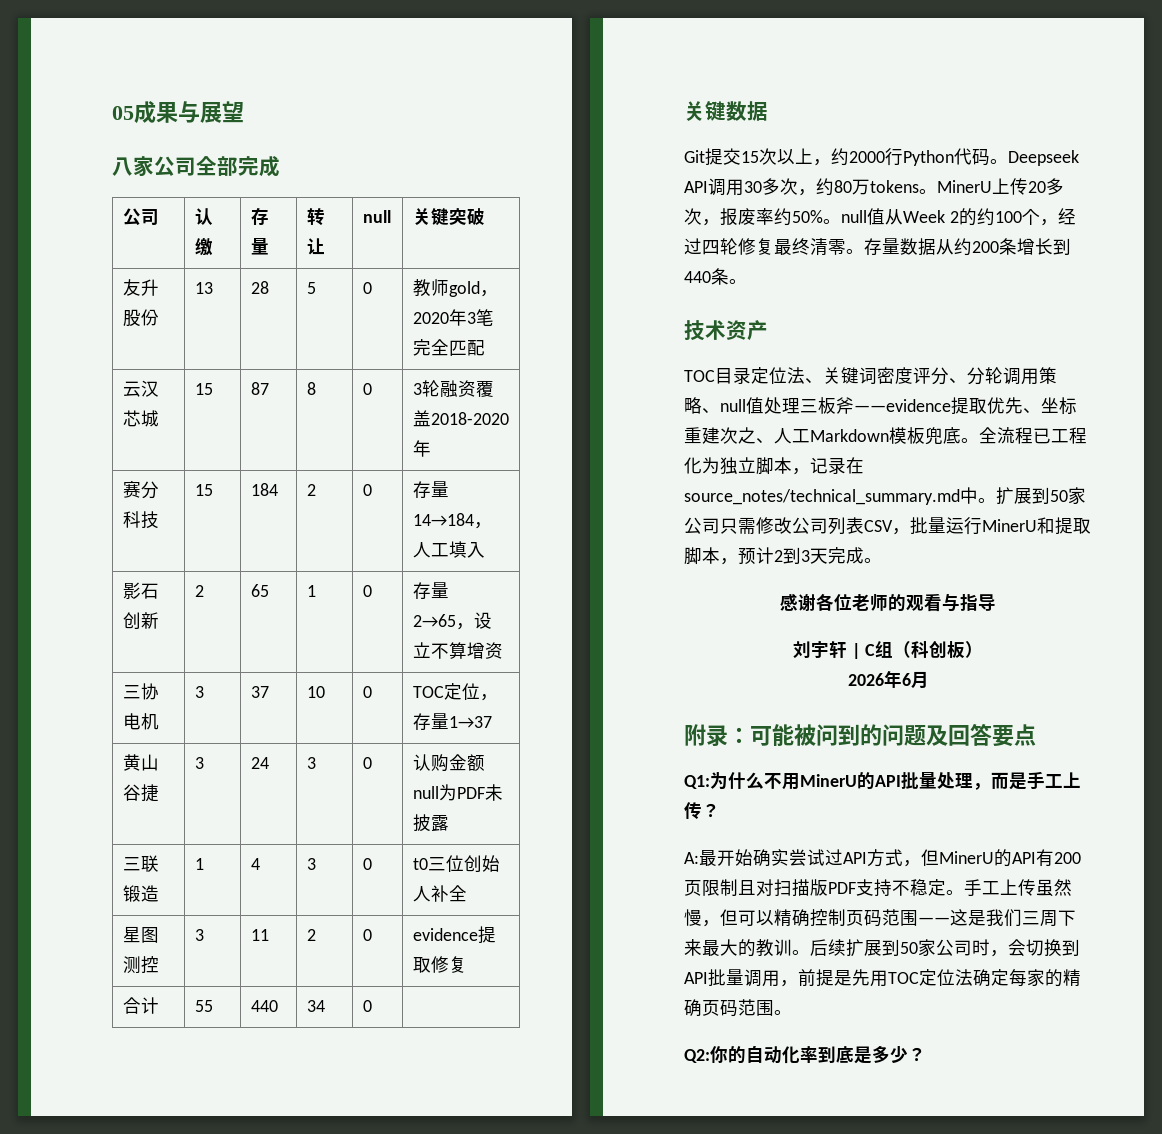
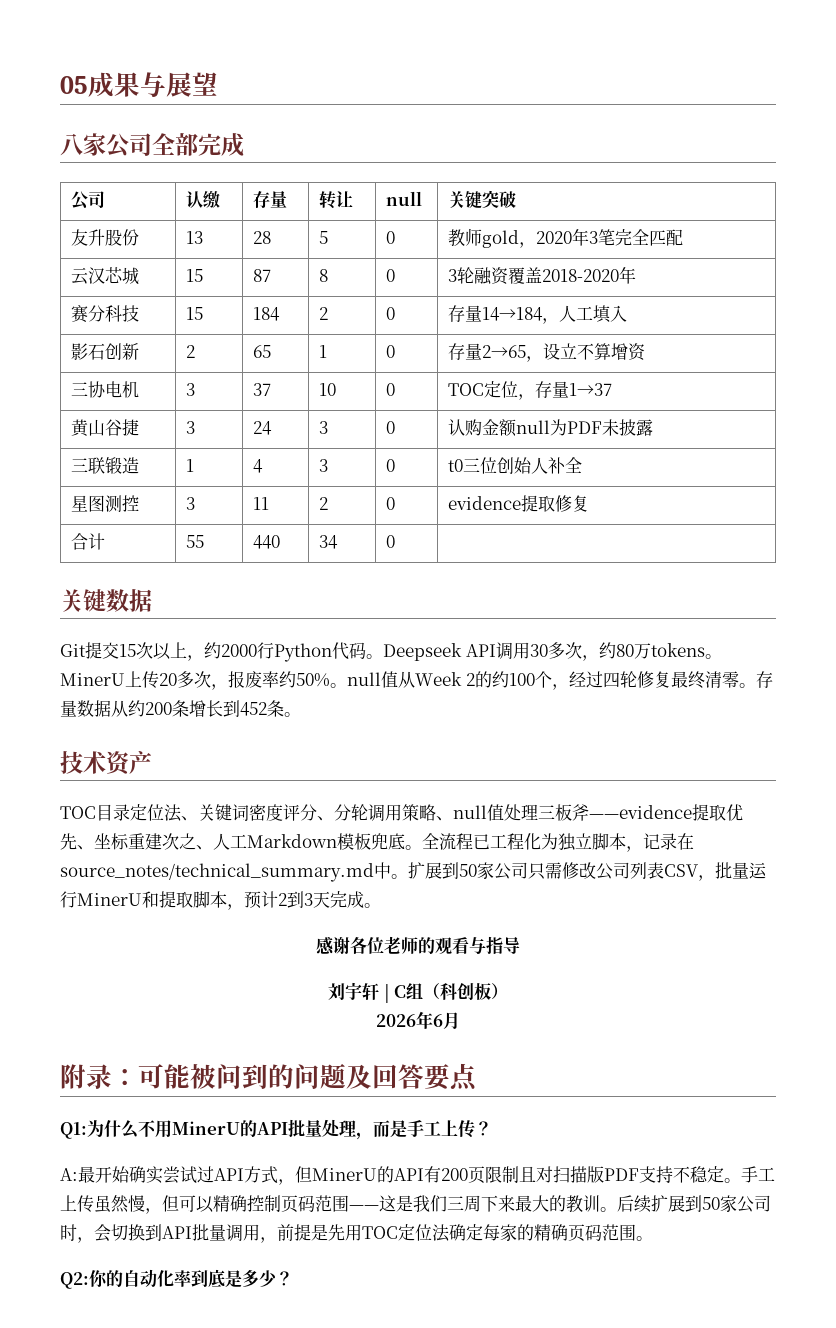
- 存量数据从约200条增长到440条。
+ 存量数据从约200条增长到452条。

